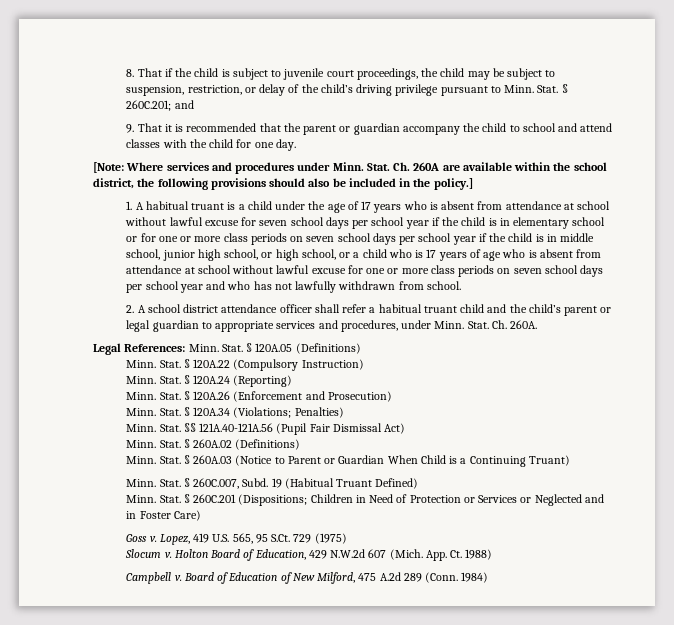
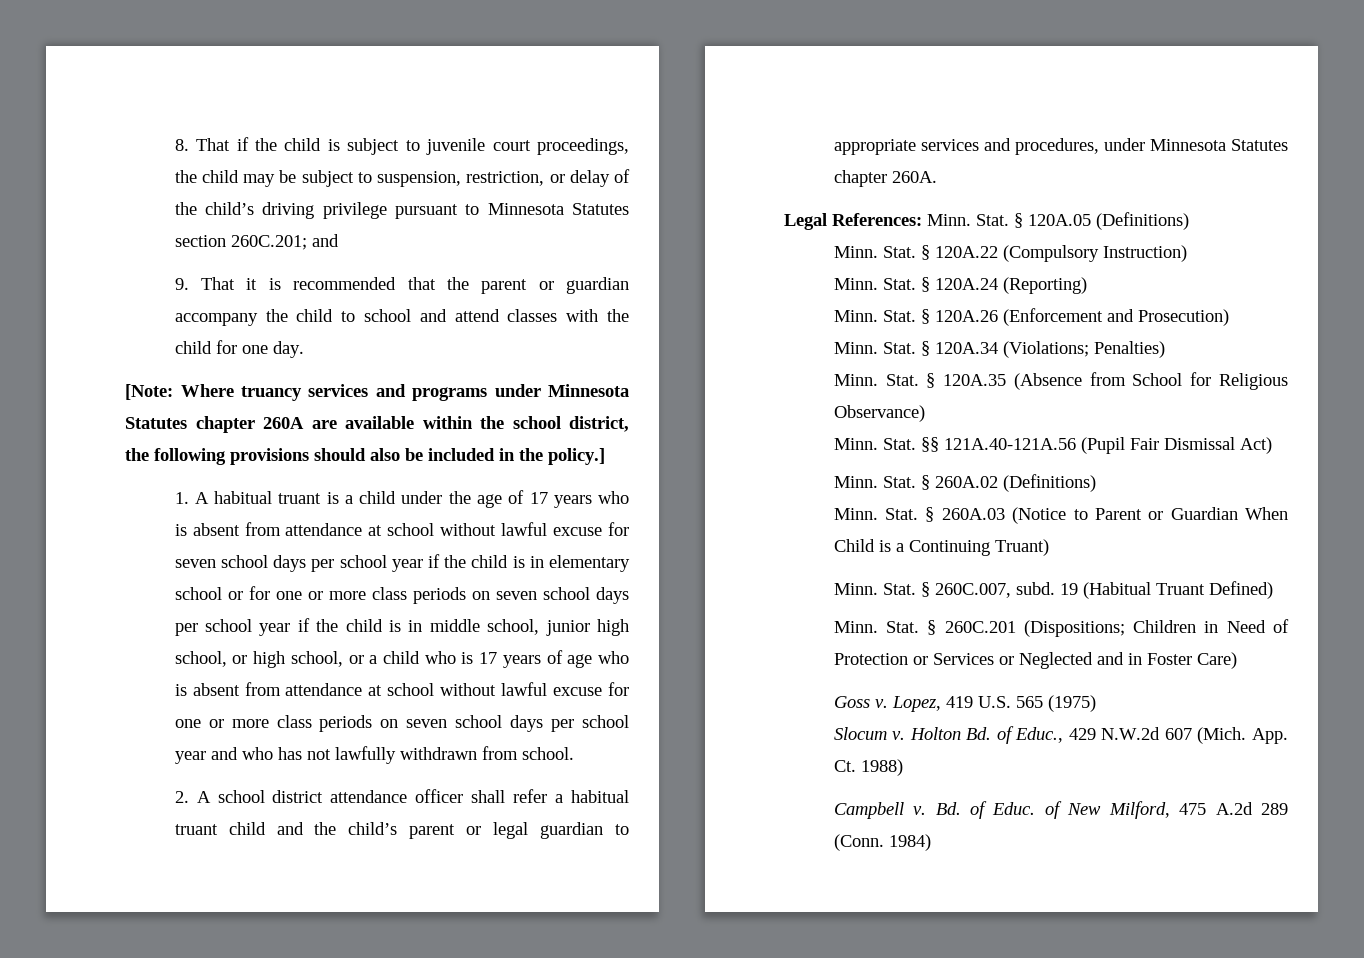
- 8. That if the child is subject to juvenile court proceedings, the child may be subject to suspension, restriction, or delay of the child’s driving privilege pursuant to Minn. Stat. § 260C.201; and
+ 8. That if the child is subject to juvenile court proceedings, the child may be subject to suspension, restriction, or delay of the child’s driving privilege pursuant to Minnesota Statutes section 260C.201; and
- [Note: Where services and procedures under Minn. Stat. Ch. 260A are available within the school district, the following provisions should also be included in the policy.]
+ [Note: Where truancy services and programs under Minnesota Statutes chapter 260A are available within the school district, the following provisions should also be included in the policy.]
- 2. A school district attendance officer shall refer a habitual truant child and the child’s parent or legal guardian to appropriate services and procedures, under Minn. Stat. Ch. 260A.
+ 2. A school district attendance officer shall refer a habitual truant child and the child’s parent or legal guardian to appropriate services and procedures, under Minnesota Statutes chapter 260A.
+ Minn. Stat. § 120A.35 (Absence from School for Religious Observance)
- § 260C.007, Subd.
+ § 260C.007, subd.
- Lopez, 419 U.S. 565, 95 S.Ct. 729 (1975)
+ Lopez, 419 U.S. 565 (1975)
- Holton Board of Education, 429 N.W.2d 607 (Mich.
+ Holton Bd. of Educ., 429 N.W.2d 607 (Mich.
- Board of Education of New Milford, 475 A.2d 289 (Conn.
+ Bd. of Educ. of New Milford, 475 A.2d 289 (Conn.

